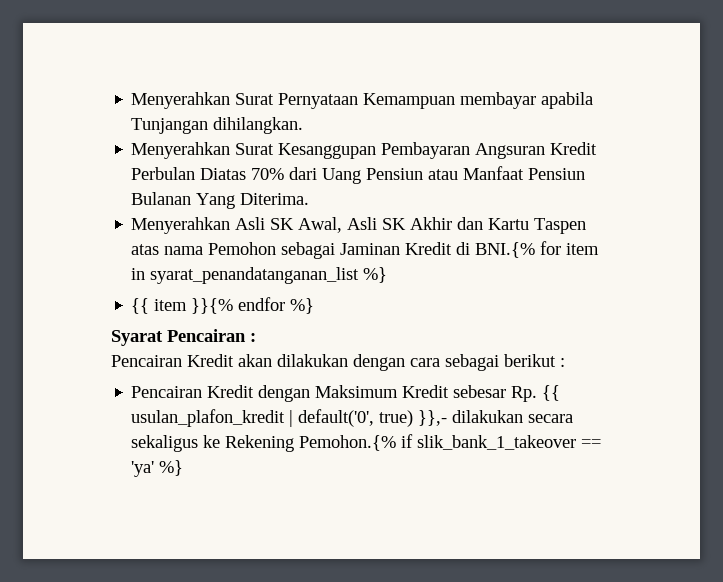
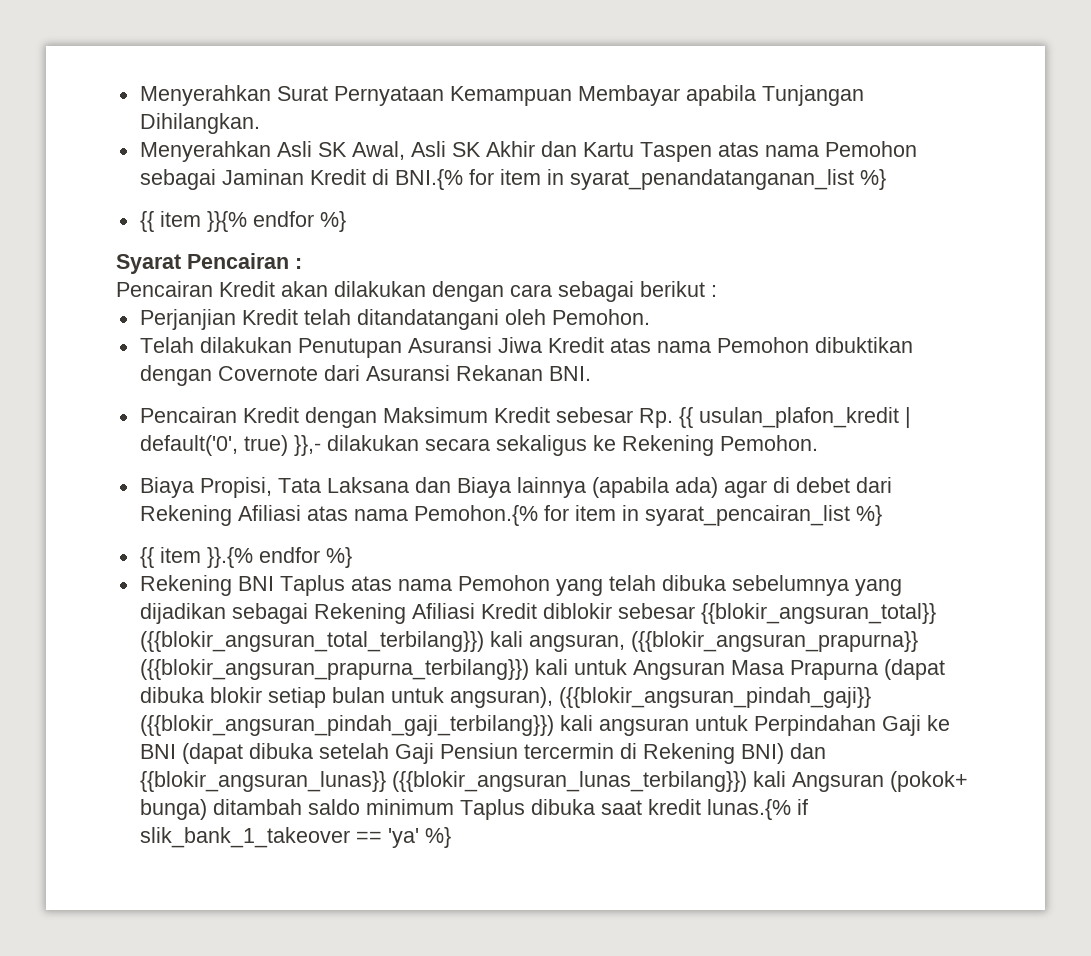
- Menyerahkan Surat Pernyataan Kemampuan membayar apabila Tunjangan dihilangkan.
- Menyerahkan Surat Kesanggupan Pembayaran Angsuran Kredit Perbulan Diatas 70% dari Uang Pensiun atau Manfaat Pensiun Bulanan Yang Diterima.
+ Menyerahkan Surat Pernyataan Kemampuan Membayar apabila Tunjangan Dihilangkan.
+ Perjanjian Kredit telah ditandatangani oleh Pemohon.
+ Telah dilakukan Penutupan Asuransi Jiwa Kredit atas nama Pemohon dibuktikan dengan Covernote dari Asuransi Rekanan BNI.
- Pencairan Kredit dengan Maksimum Kredit sebesar Rp. {{ usulan_plafon_kredit | default('0', true) }},- dilakukan secara sekaligus ke Rekening Pemohon.{% if slik_bank_1_takeover == 'ya' %}
+ Pencairan Kredit dengan Maksimum Kredit sebesar Rp. {{ usulan_plafon_kredit | default('0', true) }},- dilakukan secara sekaligus ke Rekening Pemohon.
+ Biaya Propisi, Tata Laksana dan Biaya lainnya (apabila ada) agar di debet dari Rekening Afiliasi atas nama Pemohon.{% for item in syarat_pencairan_list %}
+ {{ item }}.{% endfor %}
+ Rekening BNI Taplus atas nama Pemohon yang telah dibuka sebelumnya yang dijadikan sebagai Rekening Afiliasi Kredit diblokir sebesar {{blokir_angsuran_total}} ({{blokir_angsuran_total_terbilang}}) kali angsuran, ({{blokir_angsuran_prapurna}} ({{blokir_angsuran_prapurna_terbilang}}) kali untuk Angsuran Masa Prapurna (dapat dibuka blokir setiap bulan untuk angsuran), ({{blokir_angsuran_pindah_gaji}} ({{blokir_angsuran_pindah_gaji_terbilang}}) kali angsuran untuk Perpindahan Gaji ke BNI (dapat dibuka setelah Gaji Pensiun tercermin di Rekening BNI) dan {{blokir_angsuran_lunas}} ({{blokir_angsuran_lunas_terbilang}}) kali Angsuran (pokok+ bunga) ditambah saldo minimum Taplus dibuka saat kredit lunas.{% if slik_bank_1_takeover == 'ya' %}

